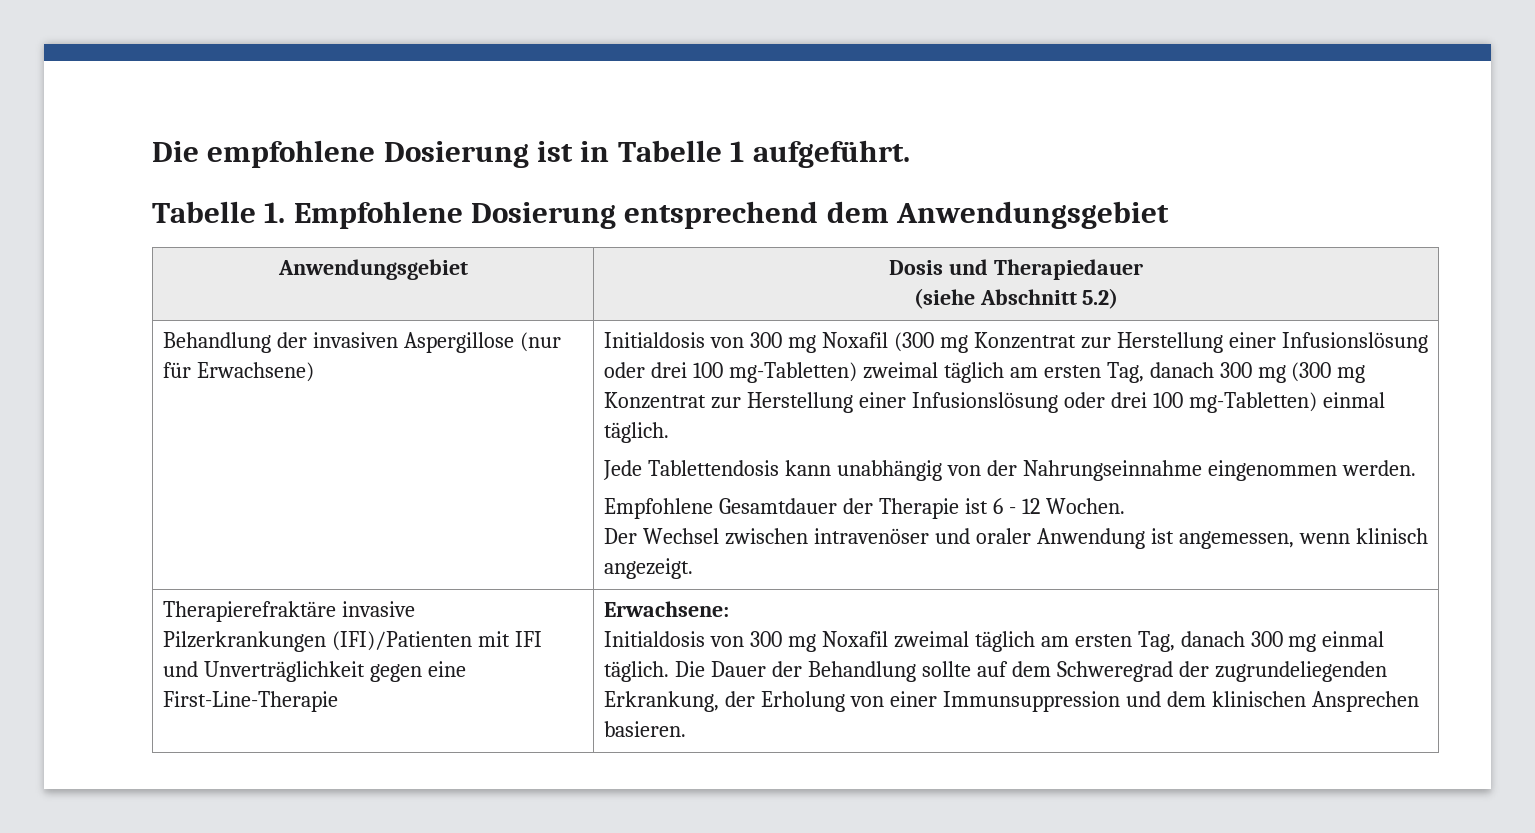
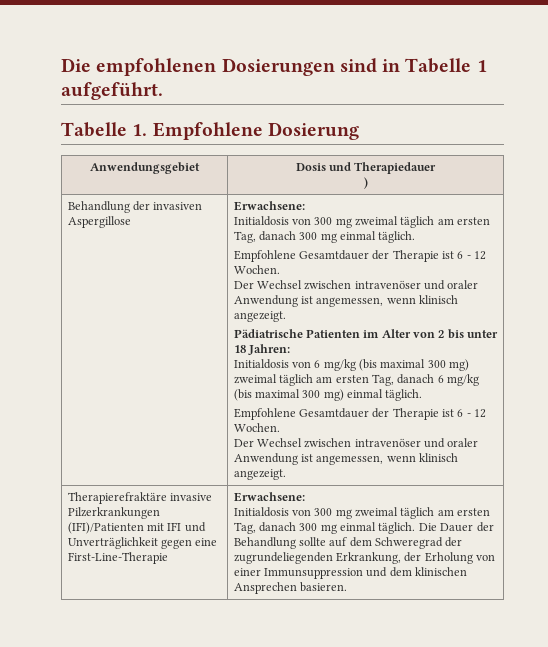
- Die empfohlene Dosierung ist in Tabelle 1 aufgeführt.
+ Die empfohlenen Dosierungen sind in Tabelle 1 aufgeführt.
- Tabelle 1. Empfohlene Dosierung entsprechend dem Anwendungsgebiet
+ Tabelle 1. Empfohlene Dosierung
  Anwendungsgebiet | Dosis und Therapiedauer
- (siehe Abschnitt 5.2)
+ )
- Behandlung der invasiven Aspergillose (nur für Erwachsene) | Initialdosis von 300 mg Noxafil (300 mg Konzentrat zur Herstellung einer Infusionslösung oder drei 100 mg-Tabletten) zweimal täglich am ersten Tag, danach 300 mg (300 mg Konzentrat zur Herstellung einer Infusionslösung oder drei 100 mg-Tabletten) einmal täglich.
- Jede Tablettendosis kann unabhängig von der Nahrungseinnahme eingenommen werden.
+ Behandlung der invasiven Aspergillose | Erwachsene:
+ Initialdosis von 300 mg zweimal täglich am ersten Tag, danach 300 mg einmal täglich.
+ Empfohlene Gesamtdauer der Therapie ist 6 - 12 Wochen.
+ Der Wechsel zwischen intravenöser und oraler Anwendung ist angemessen, wenn klinisch angezeigt.
+ Pädiatrische Patienten im Alter von 2 bis unter 18 Jahren:
+ Initialdosis von 6 mg/kg (bis maximal 300 mg) zweimal täglich am ersten Tag, danach 6 mg/kg (bis maximal 300 mg) einmal täglich.
  Therapierefraktäre invasive Pilzerkrankungen (IFI)/Patienten mit IFI und Unverträglichkeit gegen eine First-Line-Therapie | Erwachsene:
- Initialdosis von 300 mg Noxafil zweimal täglich am ersten Tag, danach 300 mg einmal täglich.
+ Initialdosis von 300 mg zweimal täglich am ersten Tag, danach 300 mg einmal täglich.

